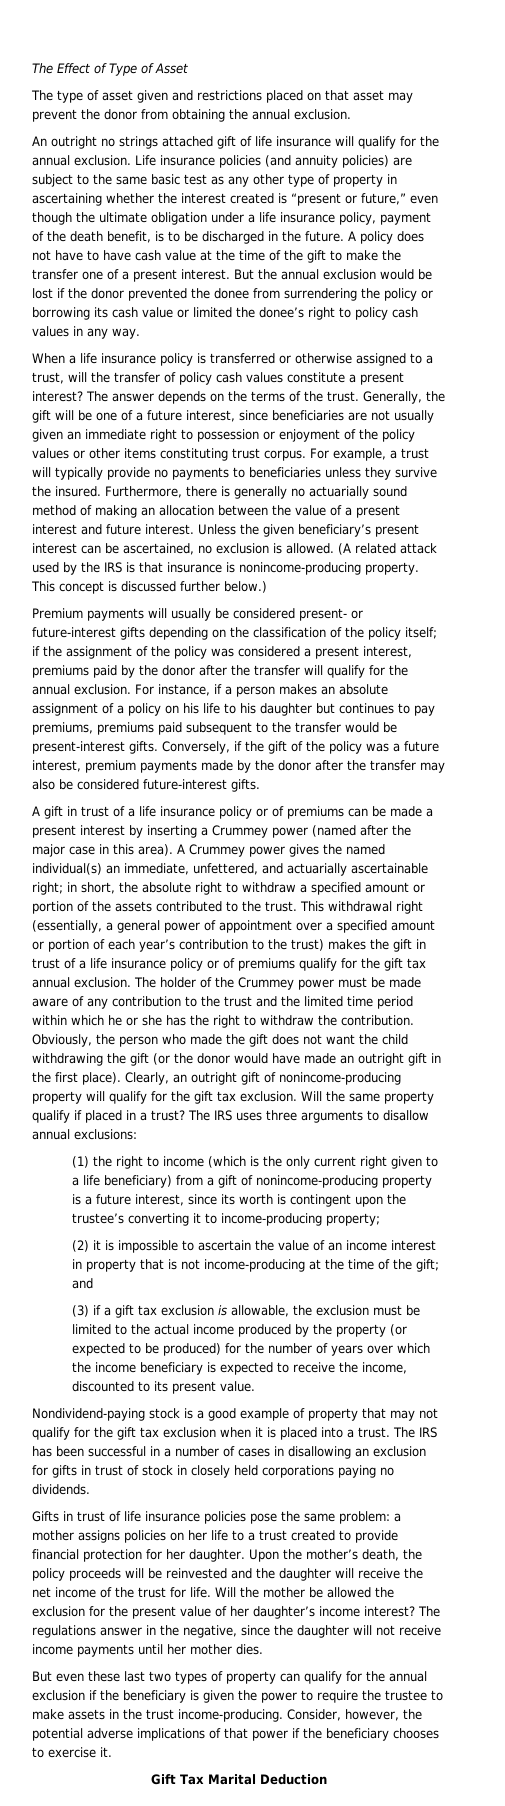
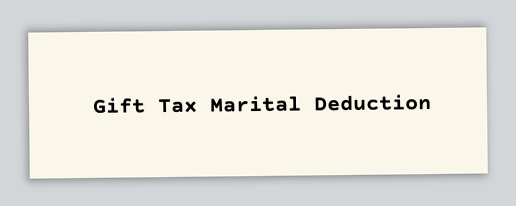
- The Effect of Type of Asset
- The type of asset given and restrictions placed on that asset may prevent the donor from obtaining the annual exclusion.
- An outright no strings attached gift of life insurance will qualify for the annual exclusion. Life insurance policies (and annuity policies) are subject to the same basic test as any other type of property in ascertaining whether the interest created is “present or future,” even though the ultimate obligation under a life insurance policy, payment of the death benefit, is to be discharged in the future. A policy does not have to have cash value at the time of the gift to make the transfer one of a present interest. But the annual exclusion would be lost if the donor prevented the donee from surrendering the policy or borrowing its cash value or limited the donee’s right to policy cash values in any way.
- When a life insurance policy is transferred or otherwise assigned to a trust, will the transfer of policy cash values constitute a present interest? The answer depends on the terms of the trust. Generally, the gift will be one of a future interest, since beneficiaries are not usually given an immediate right to possession or enjoyment of the policy values or other items constituting trust corpus. For example, a trust will typically provide no payments to beneficiaries unless they survive the insured. Furthermore, there is generally no actuarially sound method of making an allocation between the value of a present interest and future interest. Unless the given beneficiary’s present interest can be ascertained, no exclusion is allowed. (A related attack used by the IRS is that insurance is nonincome-producing property. This concept is discussed further below.)
- Premium payments will usually be considered present- or future-interest gifts depending on the classification of the policy itself; if the assignment of the policy was considered a present interest, premiums paid by the donor after the transfer will qualify for the annual exclusion. For instance, if a person makes an absolute assignment of a policy on his life to his daughter but continues to pay premiums, premiums paid subsequent to the transfer would be present-interest gifts. Conversely, if the gift of the policy was a future interest, premium payments made by the donor after the transfer may also be considered future-interest gifts.
- A gift in trust of a life insurance policy or of premiums can be made a present interest by inserting a Crummey power (named after the major case in this area). A Crummey power gives the named individual(s) an immediate, unfettered, and actuarially ascertainable right; in short, the absolute right to withdraw a specified amount or portion of the assets contributed to the trust. This withdrawal right (essentially, a general power of appointment over a specified amount or portion of each year’s contribution to the trust) makes the gift in trust of a life insurance policy or of premiums qualify for the gift tax annual exclusion. The holder of the Crummey power must be made aware of any contribution to the trust and the limited time period within which he or she has the right to withdraw the contribution. Obviously, the person who made the gift does not want the child withdrawing the gift (or the donor would have made an outright gift in the first place). Clearly, an outright gift of nonincome-producing property will qualify for the gift tax exclusion. Will the same property qualify if placed in a trust? The IRS uses three arguments to disallow annual exclusions:
- (1) the right to income (which is the only current right given to a life beneficiary) from a gift of nonincome-producing property is a future interest, since its worth is contingent upon the trustee’s converting it to income-producing property;
- (2) it is impossible to ascertain the value of an income interest in property that is not income-producing at the time of the gift; and
- (3) if a gift tax exclusion is allowable, the exclusion must be limited to the actual income produced by the property (or expected to be produced) for the number of years over which the income beneficiary is expected to receive the income, discounted to its present value.
- Nondividend-paying stock is a good example of property that may not qualify for the gift tax exclusion when it is placed into a trust. The IRS has been successful in a number of cases in disallowing an exclusion for gifts in trust of stock in closely held corporations paying no dividends.
- Gifts in trust of life insurance policies pose the same problem: a mother assigns policies on her life to a trust created to provide financial protection for her daughter. Upon the mother’s death, the policy proceeds will be reinvested and the daughter will receive the net income of the trust for life. Will the mother be allowed the exclusion for the present value of her daughter’s income interest? The regulations answer in the negative, since the daughter will not receive income payments until her mother dies.
- But even these last two types of property can qualify for the annual exclusion if the beneficiary is given the power to require the trustee to make assets in the trust income-producing. Consider, however, the potential adverse implications of that power if the beneficiary chooses to exercise it.

